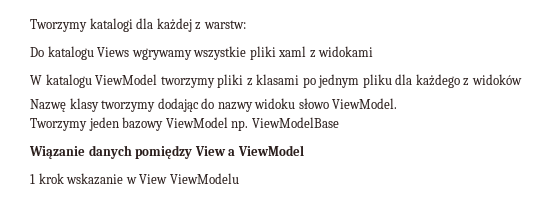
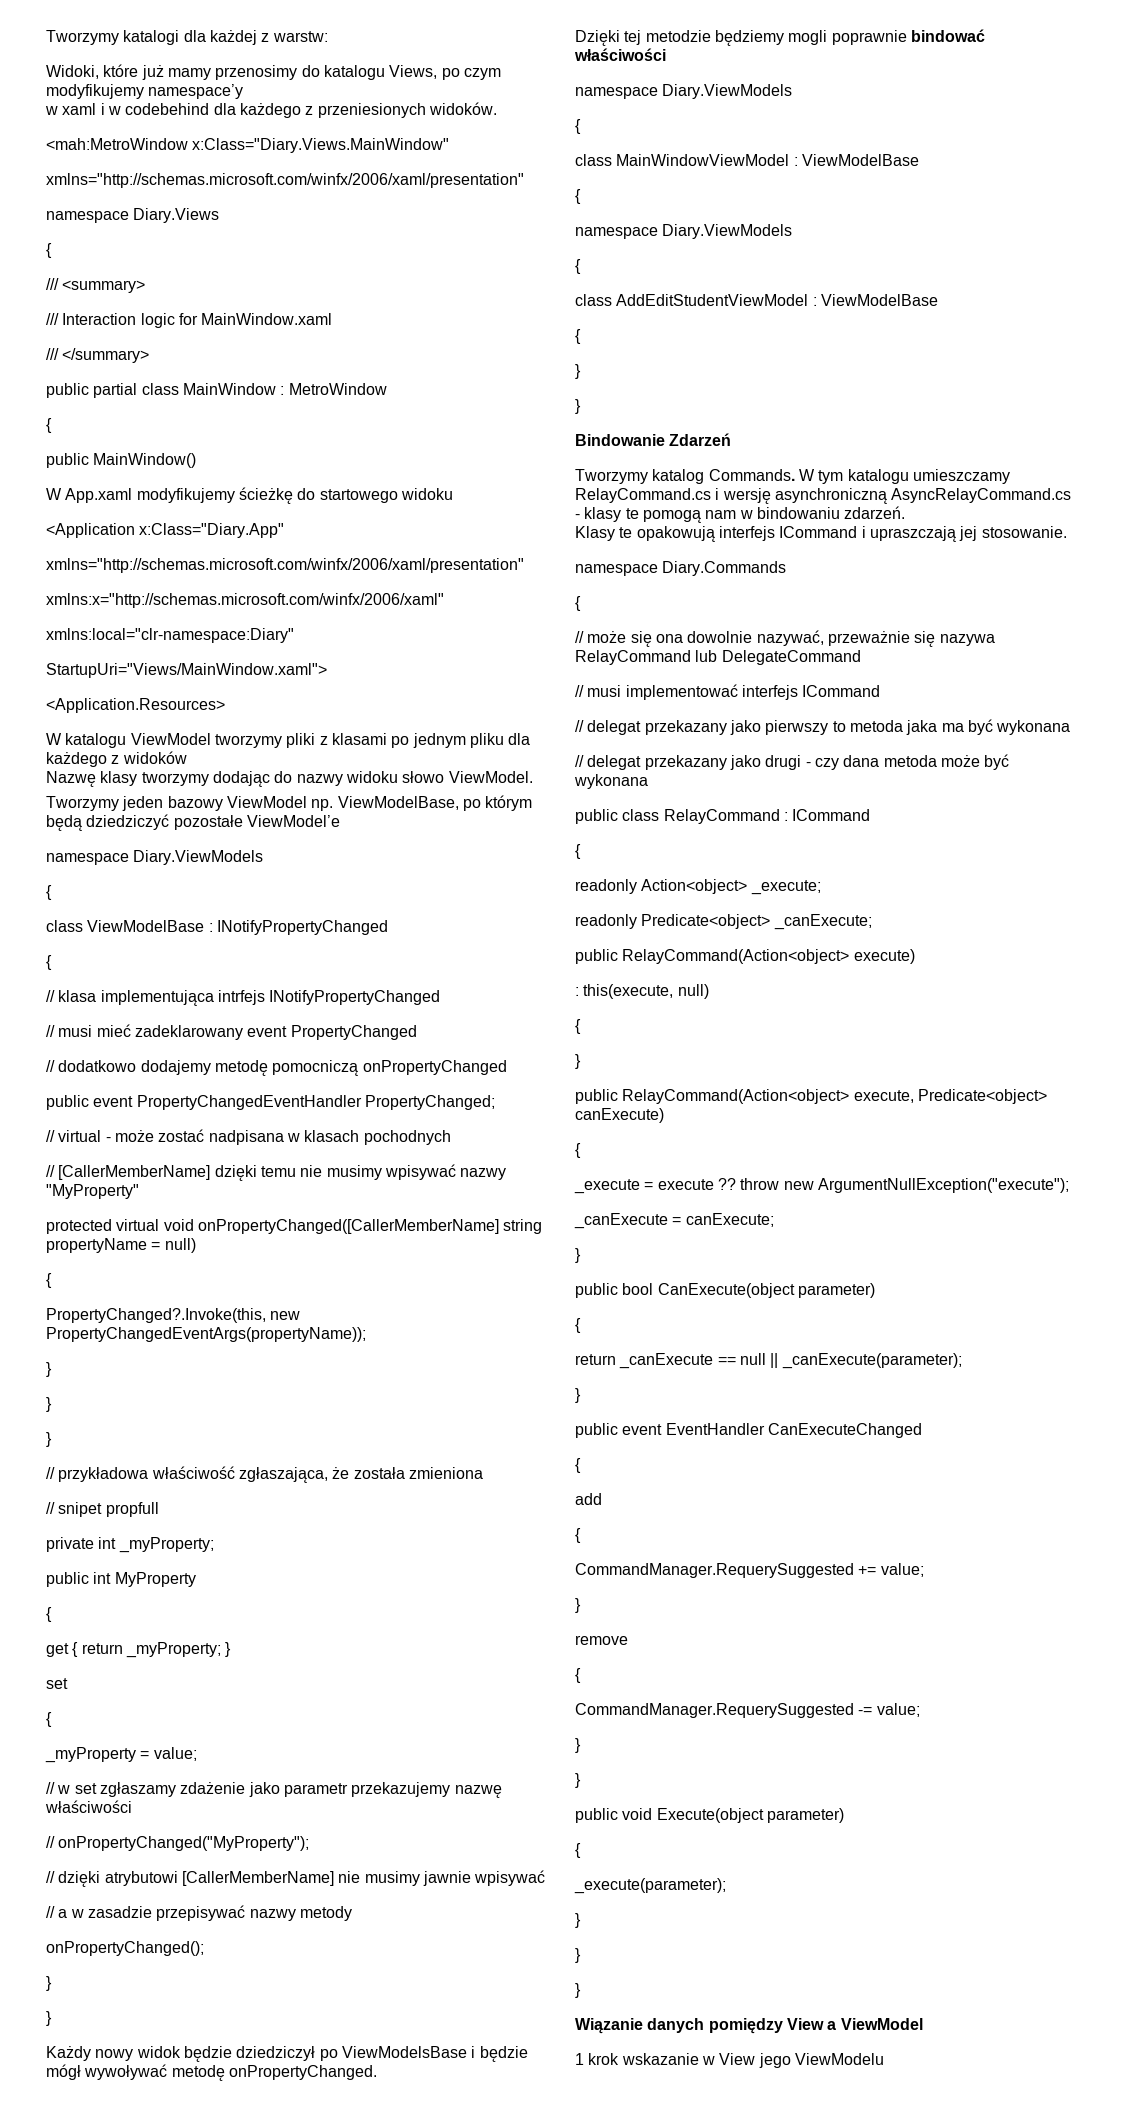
- Do katalogu Views wgrywamy wszystkie pliki xaml z widokami
+ Widoki, które już mamy przenosimy do katalogu Views, po czym modyfikujemy namespace’y
+ w xaml i w codebehind dla każdego z przeniesionych widoków.
+ <mah:MetroWindow x:Class="Diary.Views.MainWindow"
+ xmlns="http://schemas.microsoft.com/winfx/2006/xaml/presentation"
+ namespace Diary.Views
+ {
+ /// <summary>
+ /// Interaction logic for MainWindow.xaml
+ /// </summary>
+ public partial class MainWindow : MetroWindow
+ {
+ public MainWindow()
+ W App.xaml modyfikujemy ścieżkę do startowego widoku
+ <Application x:Class="Diary.App"
+ xmlns="http://schemas.microsoft.com/winfx/2006/xaml/presentation"
+ xmlns:x="http://schemas.microsoft.com/winfx/2006/xaml"
+ xmlns:local="clr-namespace:Diary"
+ StartupUri="Views/MainWindow.xaml">
+ <Application.Resources>
- Tworzymy jeden bazowy ViewModel np. ViewModelBase
+ Tworzymy jeden bazowy ViewModel np. ViewModelBase, po którym będą dziedziczyć pozostałe ViewModel’e
+ namespace Diary.ViewModels
+ {
+ class ViewModelBase : INotifyPropertyChanged
+ {
+ // klasa implementująca intrfejs INotifyPropertyChanged
+ // musi mieć zadeklarowany event PropertyChanged
+ // dodatkowo dodajemy metodę pomocniczą onPropertyChanged
+ public event PropertyChangedEventHandler PropertyChanged;
+ // virtual - może zostać nadpisana w klasach pochodnych
+ // [CallerMemberName] dzięki temu nie musimy wpisywać nazwy "MyProperty"
+ protected virtual void onPropertyChanged([CallerMemberName] string propertyName = null)
+ {
+ PropertyChanged?.Invoke(this, new PropertyChangedEventArgs(propertyName));
+ }
+ }
+ }
+ // przykładowa właściwość zgłaszająca, że została zmieniona
+ // snipet propfull
+ private int _myProperty;
+ public int MyProperty
+ {
+ get { return _myProperty; }
+ set
+ {
+ _myProperty = value;
+ // w set zgłaszamy zdażenie jako parametr przekazujemy nazwę właściwości
+ // onPropertyChanged("MyProperty");
+ // dzięki atrybutowi [CallerMemberName] nie musimy jawnie wpisywać
+ // a w zasadzie przepisywać nazwy metody
+ onPropertyChanged();
+ }
+ }
+ Każdy nowy widok będzie dziedziczył po ViewModelsBase i będzie mógł wywoływać metodę onPropertyChanged.
+ Dzięki tej metodzie będziemy mogli poprawnie bindować właściwości
+ namespace Diary.ViewModels
+ {
+ class MainWindowViewModel : ViewModelBase
+ {
+ namespace Diary.ViewModels
+ {
+ class AddEditStudentViewModel : ViewModelBase
+ {
+ }
+ }
+ Bindowanie Zdarzeń
+ Tworzymy katalog Commands. W tym katalogu umieszczamy RelayCommand.cs i wersję asynchroniczną AsyncRelayCommand.cs - klasy te pomogą nam w bindowaniu zdarzeń.
+ Klasy te opakowują interfejs ICommand i upraszczają jej stosowanie.
+ namespace Diary.Commands
+ {
+ // może się ona dowolnie nazywać, przeważnie się nazywa RelayCommand lub DelegateCommand
+ // musi implementować interfejs ICommand
+ // delegat przekazany jako pierwszy to metoda jaka ma być wykonana
+ // delegat przekazany jako drugi - czy dana metoda może być wykonana
+ public class RelayCommand : ICommand
+ {
+ readonly Action<object> _execute;
+ readonly Predicate<object> _canExecute;
+ public RelayCommand(Action<object> execute)
+ : this(execute, null)
+ {
+ }
+ public RelayCommand(Action<object> execute, Predicate<object> canExecute)
+ {
+ _execute = execute ?? throw new ArgumentNullException("execute");
+ _canExecute = canExecute;
+ }
+ public bool CanExecute(object parameter)
+ {
+ return _canExecute == null || _canExecute(parameter);
+ }
+ public event EventHandler CanExecuteChanged
+ {
+ add
+ {
+ CommandManager.RequerySuggested += value;
+ }
+ remove
+ {
+ CommandManager.RequerySuggested -= value;
+ }
+ }
+ public void Execute(object parameter)
+ {
+ _execute(parameter);
+ }
+ }
+ }
- 1 krok wskazanie w View ViewModelu
+ 1 krok wskazanie w View jego ViewModelu

